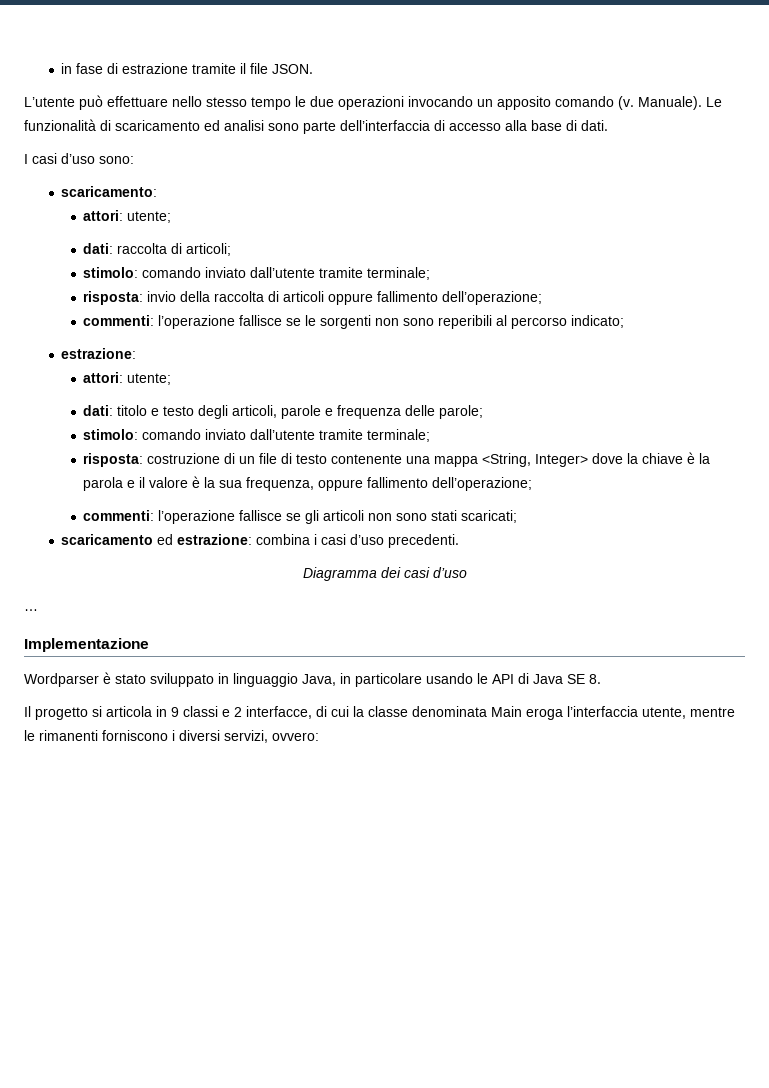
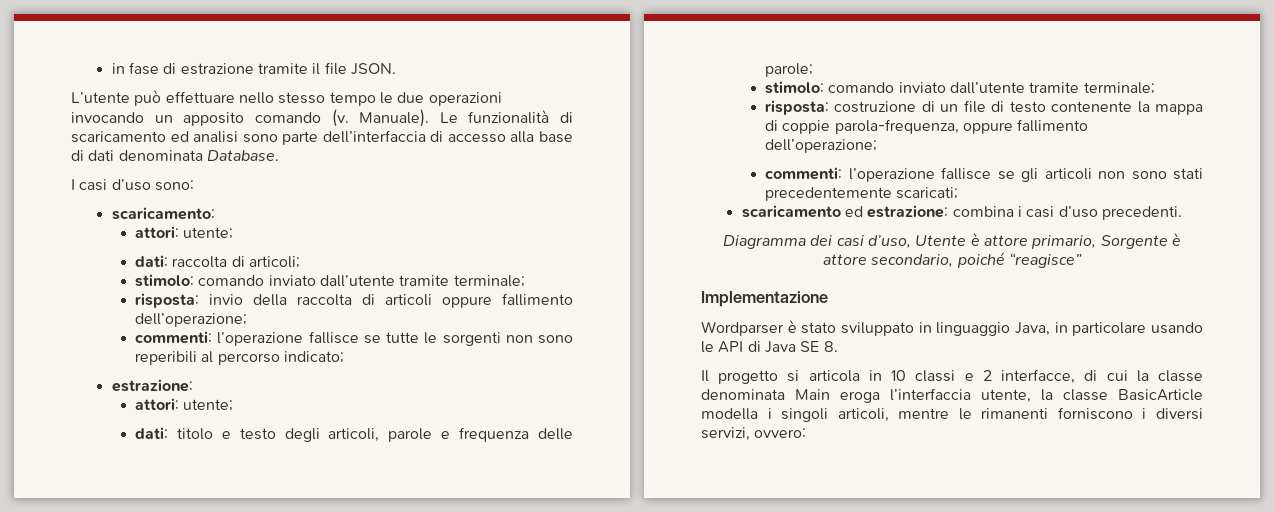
- Le funzionalità di scaricamento ed analisi sono parte dell’interfaccia di accesso alla base di dati.
+ Le funzionalità di scaricamento ed analisi sono parte dell’interfaccia di accesso alla base di dati denominata Database.
- commenti: l’operazione fallisce se le sorgenti non sono reperibili al percorso indicato;
+ commenti: l’operazione fallisce se tutte le sorgenti non sono reperibili al percorso indicato;
- risposta: costruzione di un file di testo contenente una mappa <String, Integer> dove la chiave è la parola e il valore è la sua frequenza, oppure fallimento dell’operazione;
+ risposta: costruzione di un file di testo contenente la mappa di coppie parola-frequenza, oppure fallimento dell’operazione;
- commenti: l’operazione fallisce se gli articoli non sono stati scaricati;
+ commenti: l’operazione fallisce se gli articoli non sono stati precedentemente scaricati;
- Diagramma dei casi d’uso
- …
+ Diagramma dei casi d’uso, Utente è attore primario, Sorgente è attore secondario, poiché “reagisce”
- Il progetto si articola in 9 classi e 2 interfacce, di cui la classe denominata Main eroga l’interfaccia utente, mentre le rimanenti forniscono i diversi servizi, ovvero:
+ Il progetto si articola in 10 classi e 2 interfacce, di cui la classe denominata Main eroga l’interfaccia utente, la classe BasicArticle modella i singoli articoli, mentre le rimanenti forniscono i diversi servizi, ovvero:

